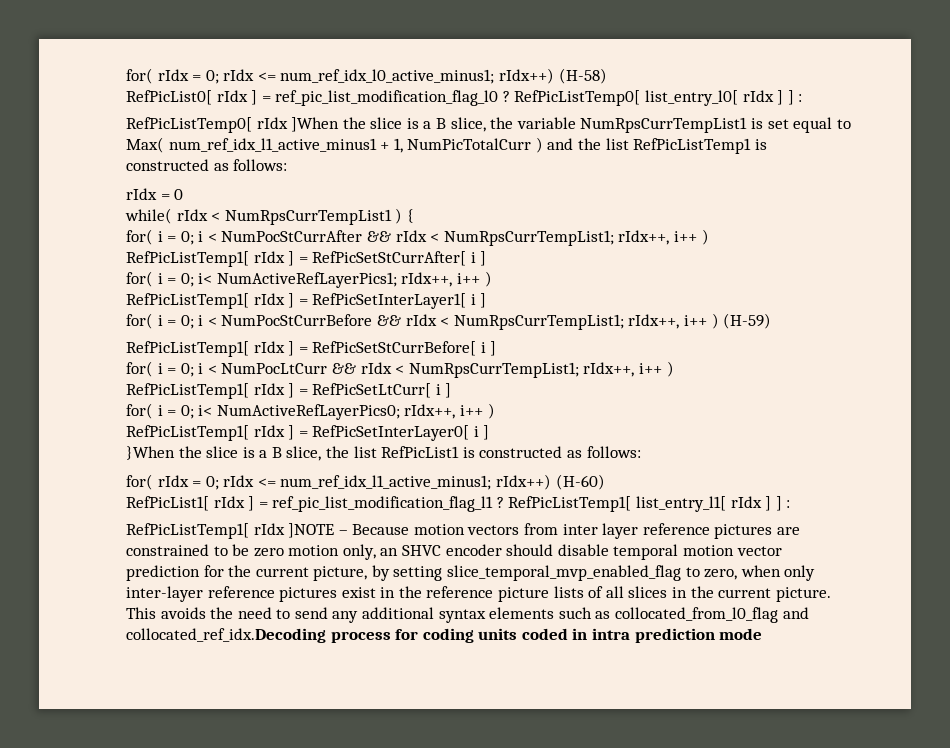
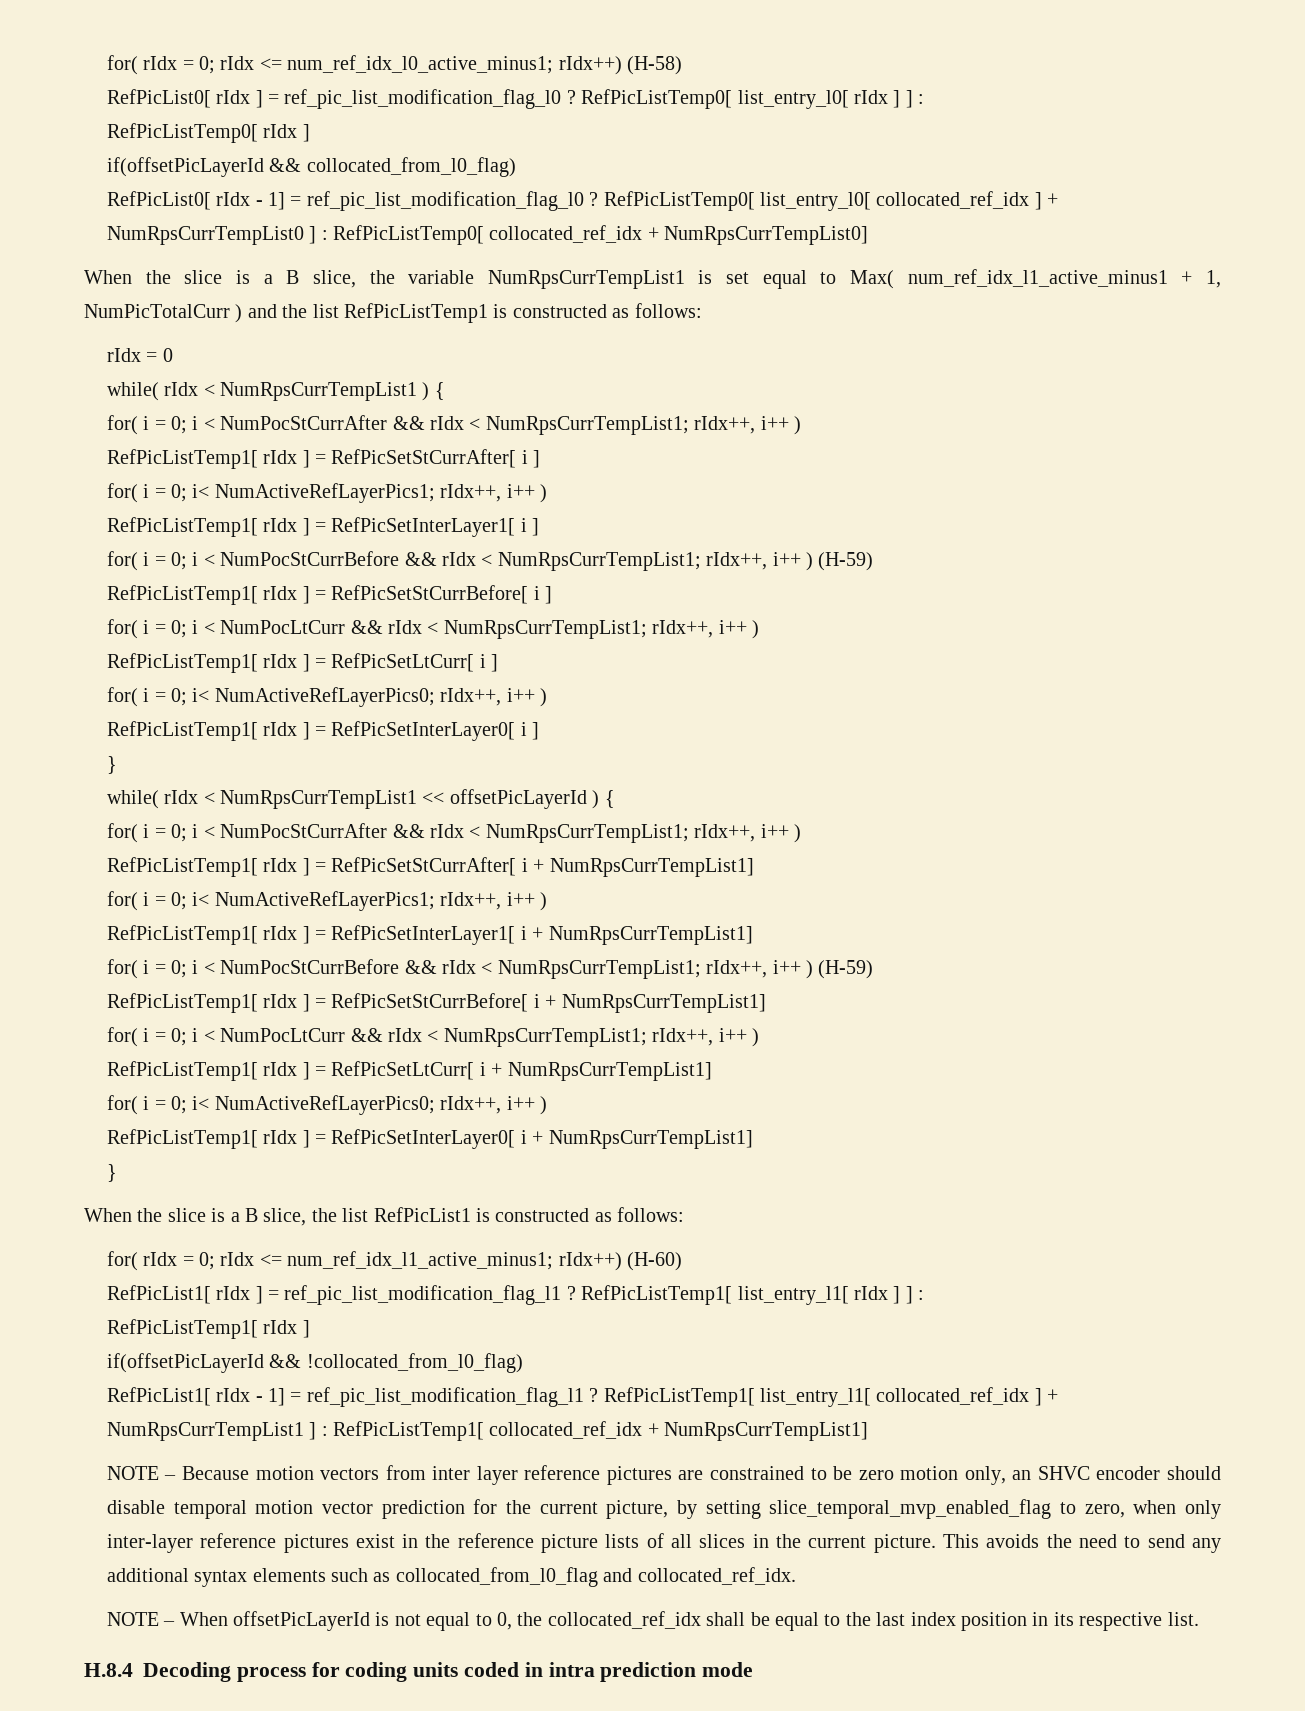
- RefPicListTemp0[ rIdx ]When the slice is a B slice, the variable NumRpsCurrTempList1 is set equal to Max( num_ref_idx_l1_active_minus1 + 1, NumPicTotalCurr ) and the list RefPicListTemp1 is constructed as follows:
+ RefPicListTemp0[ rIdx ]
+ if(offsetPicLayerId && collocated_from_l0_flag)
+ RefPicList0[ rIdx - 1] = ref_pic_list_modification_flag_l0 ? RefPicListTemp0[ list_entry_l0[ collocated_ref_idx ] + NumRpsCurrTempList0 ] : RefPicListTemp0[ collocated_ref_idx + NumRpsCurrTempList0]
+ When the slice is a B slice, the variable NumRpsCurrTempList1 is set equal to Max( num_ref_idx_l1_active_minus1 + 1, NumPicTotalCurr ) and the list RefPicListTemp1 is constructed as follows:
  RefPicListTemp1[ rIdx ] = RefPicSetInterLayer0[ i ]
- }When the slice is a B slice, the list RefPicList1 is constructed as follows:
+ }
+ while( rIdx < NumRpsCurrTempList1 << offsetPicLayerId ) {
+ for( i = 0; i < NumPocStCurrAfter && rIdx < NumRpsCurrTempList1; rIdx++, i++ )
+ RefPicListTemp1[ rIdx ] = RefPicSetStCurrAfter[ i + NumRpsCurrTempList1]
+ for( i = 0; i< NumActiveRefLayerPics1; rIdx++, i++ )
+ RefPicListTemp1[ rIdx ] = RefPicSetInterLayer1[ i + NumRpsCurrTempList1]
+ for( i = 0; i < NumPocStCurrBefore && rIdx < NumRpsCurrTempList1; rIdx++, i++ ) (H-59)
+ RefPicListTemp1[ rIdx ] = RefPicSetStCurrBefore[ i + NumRpsCurrTempList1]
+ for( i = 0; i < NumPocLtCurr && rIdx < NumRpsCurrTempList1; rIdx++, i++ )
+ RefPicListTemp1[ rIdx ] = RefPicSetLtCurr[ i + NumRpsCurrTempList1]
+ for( i = 0; i< NumActiveRefLayerPics0; rIdx++, i++ )
+ RefPicListTemp1[ rIdx ] = RefPicSetInterLayer0[ i + NumRpsCurrTempList1]
+ }
+ When the slice is a B slice, the list RefPicList1 is constructed as follows:
  RefPicListTemp1[ list_entry_l1[ rIdx ] ] :
- RefPicListTemp1[ rIdx ]NOTE – Because motion vectors from inter layer reference pictures are constrained to be zero motion only, an SHVC encoder should disable temporal motion vector prediction for the current picture, by setting slice_temporal_mvp_enabled_flag to zero, when only inter-layer reference pictures exist in the reference picture lists of all slices in the current picture.
+ RefPicListTemp1[ rIdx ]
+ if(offsetPicLayerId && !collocated_from_l0_flag)
+ RefPicList1[ rIdx - 1] = ref_pic_list_modification_flag_l1 ? RefPicListTemp1[ list_entry_l1[ collocated_ref_idx ] + NumRpsCurrTempList1 ] : RefPicListTemp1[ collocated_ref_idx + NumRpsCurrTempList1]
+ NOTE – Because motion vectors from inter layer reference pictures are constrained to be zero motion only, an SHVC encoder should disable temporal motion vector prediction for the current picture, by setting slice_temporal_mvp_enabled_flag to zero, when only inter-layer reference pictures exist in the reference picture lists of all slices in the current picture.
- This avoids the need to send any additional syntax elements such as collocated_from_l0_flag and collocated_ref_idx.Decoding process for coding units coded in intra prediction mode
+ This avoids the need to send any additional syntax elements such as collocated_from_l0_flag and collocated_ref_idx.
+ NOTE – When offsetPicLayerId is not equal to 0, the collocated_ref_idx shall be equal to the last index position in its respective list.
+ H.8.4 Decoding process for coding units coded in intra prediction mode

